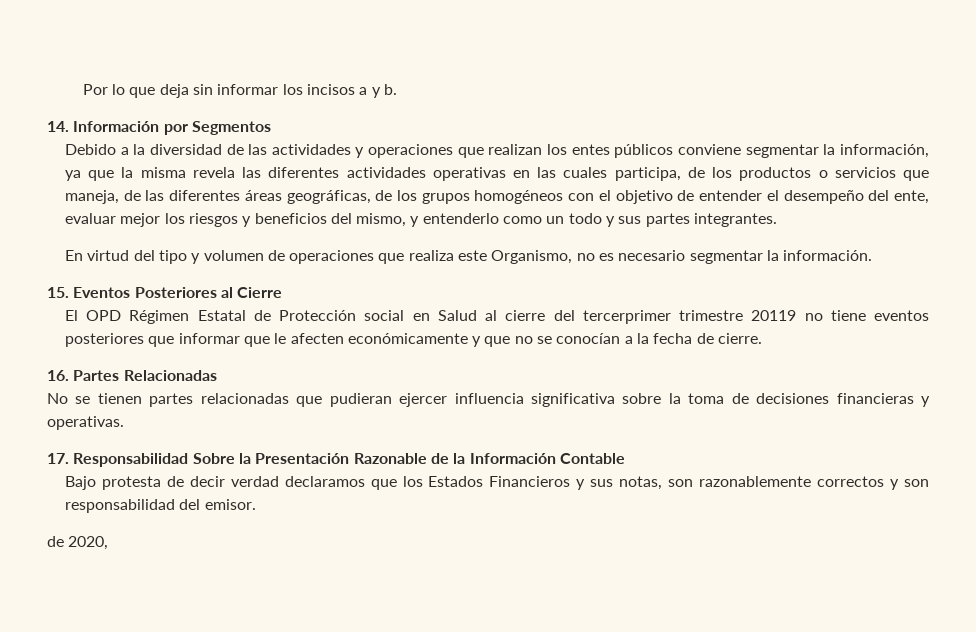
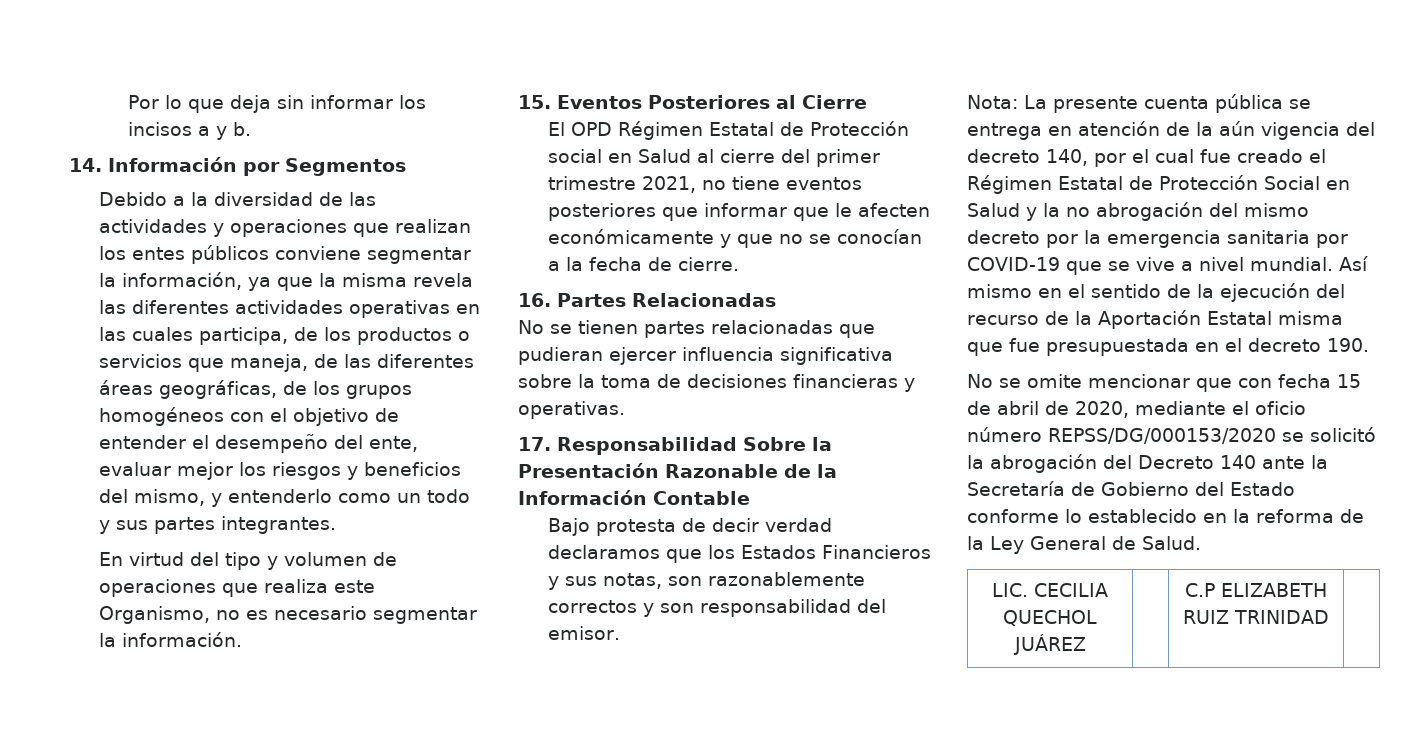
- El OPD Régimen Estatal de Protección social en Salud al cierre del tercerprimer trimestre 20119 no tiene eventos posteriores que informar que le afecten económicamente y que no se conocían a la fecha de cierre.
+ El OPD Régimen Estatal de Protección social en Salud al cierre del primer trimestre 2021, no tiene eventos posteriores que informar que le afecten económicamente y que no se conocían a la fecha de cierre.
- de 2020,
+ Nota: La presente cuenta pública se entrega en atención de la aún vigencia del decreto 140, por el cual fue creado el Régimen Estatal de Protección Social en Salud y la no abrogación del mismo decreto por la emergencia sanitaria por COVID-19 que se vive a nivel mundial. Así mismo en el sentido de la ejecución del recurso de la Aportación Estatal misma que fue presupuestada en el decreto 190.
+ No se omite mencionar que con fecha 15 de abril de 2020, mediante el oficio número REPSS/DG/000153/2020 se solicitó la abrogación del Decreto 140 ante la Secretaría de Gobierno del Estado conforme lo establecido en la reforma de la Ley General de Salud.
+ LIC. CECILIA QUECHOL JUÁREZ | | C.P ELIZABETH RUIZ TRINIDAD |

